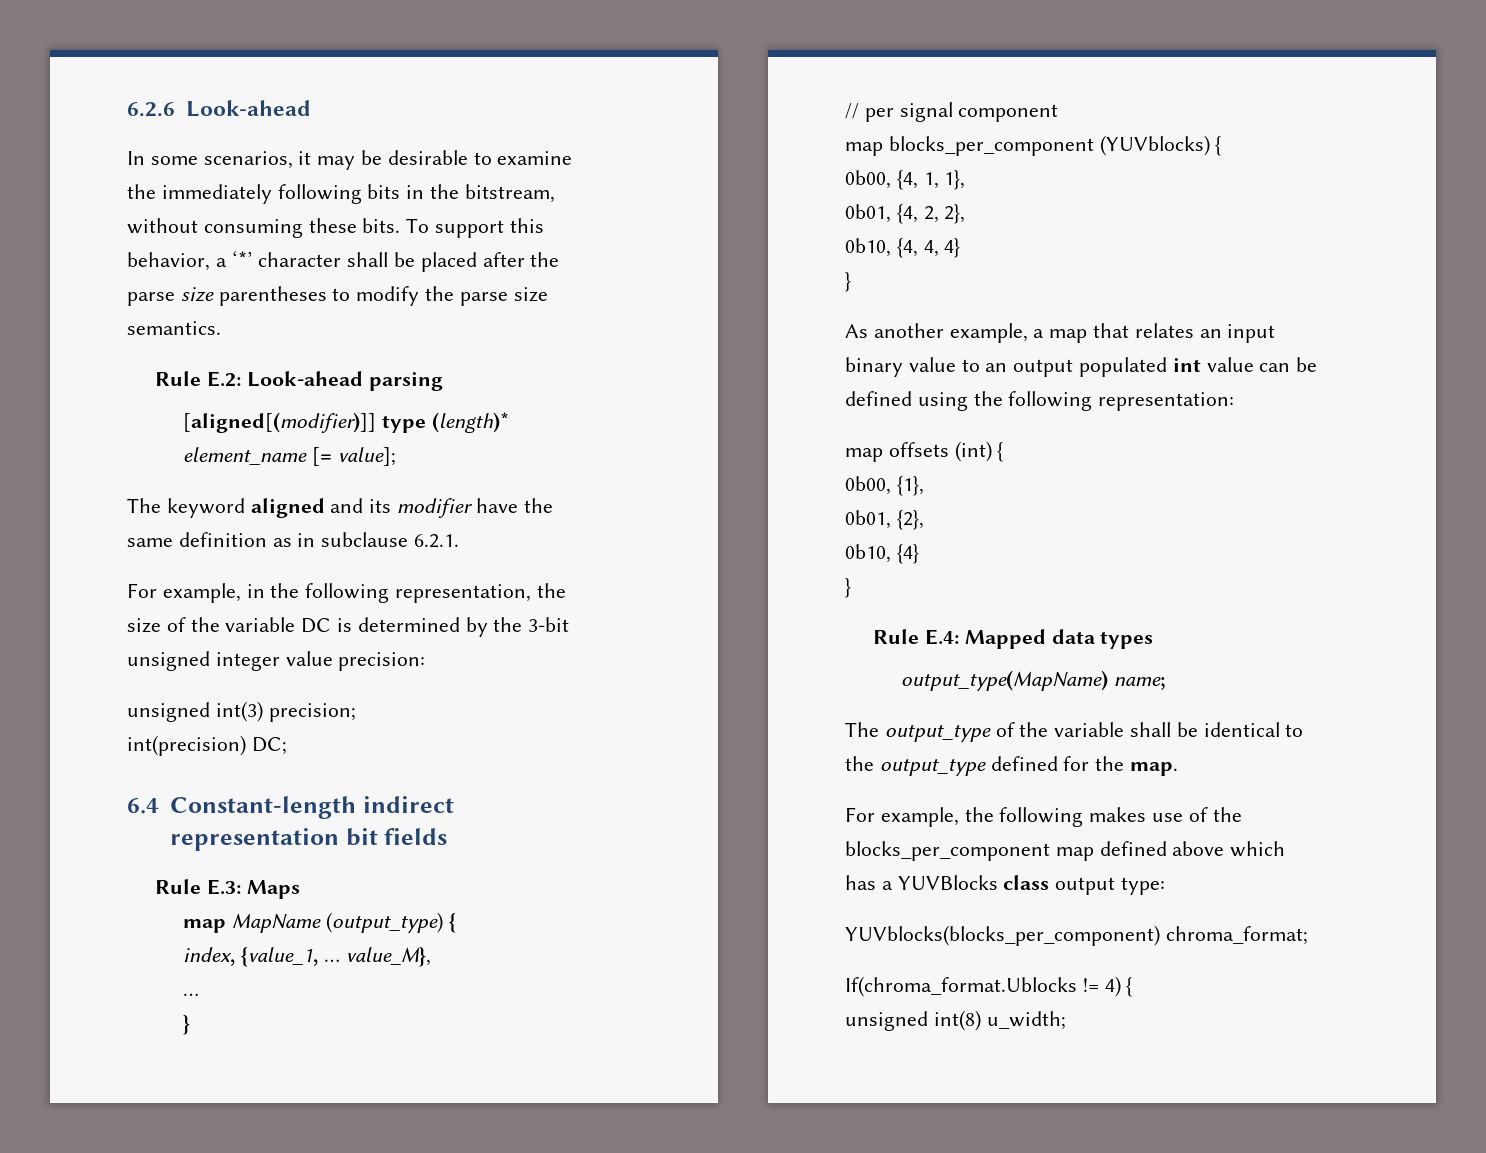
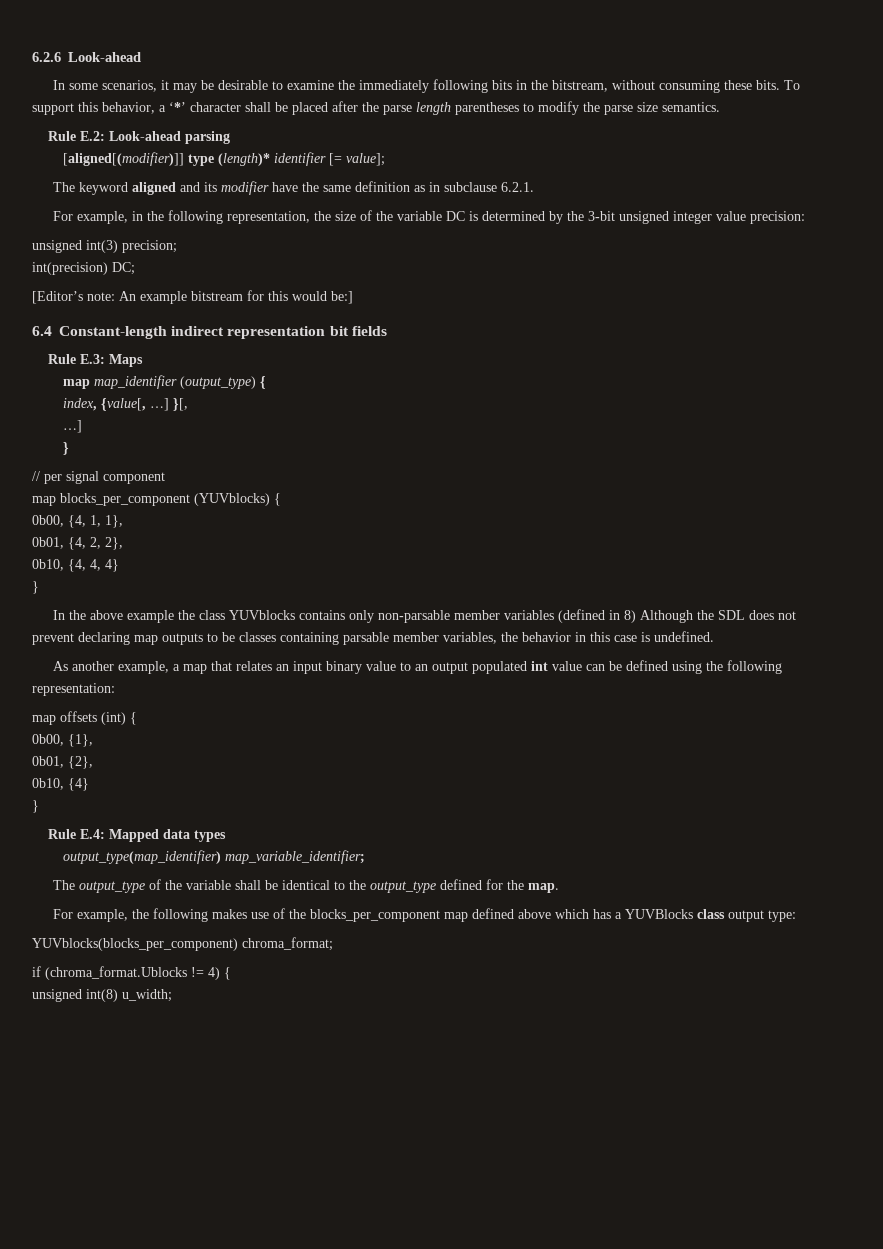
- To support this behavior, a ‘*’ character shall be placed after the parse size parentheses to modify the parse size semantics.
+ To support this behavior, a ‘*’ character shall be placed after the parse length parentheses to modify the parse size semantics.
- [aligned[(modifier)]] type (length)* element_name [= value];
+ [aligned[(modifier)]] type (length)* identifier [= value];
+ [Editor’s note: An example bitstream for this would be:]
- map MapName (output_type) {
+ map map_identifier (output_type) {
- index, {value_1, … value_M},
- …
+ index, {value[, …] }[,
+ …]
+ In the above example the class YUVblocks contains only non-parsable member variables (defined in 8) Although the SDL does not prevent declaring map outputs to be classes containing parsable member variables, the behavior in this case is undefined.
- output_type(MapName) name;
+ output_type(map_identifier) map_variable_identifier;
- If(chroma_format.Ublocks != 4) {
+ if (chroma_format.Ublocks != 4) {

